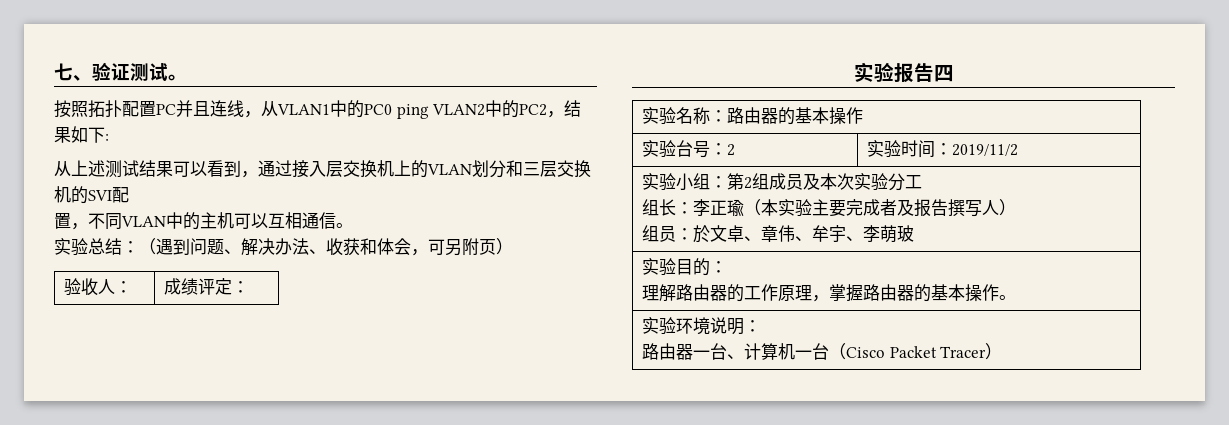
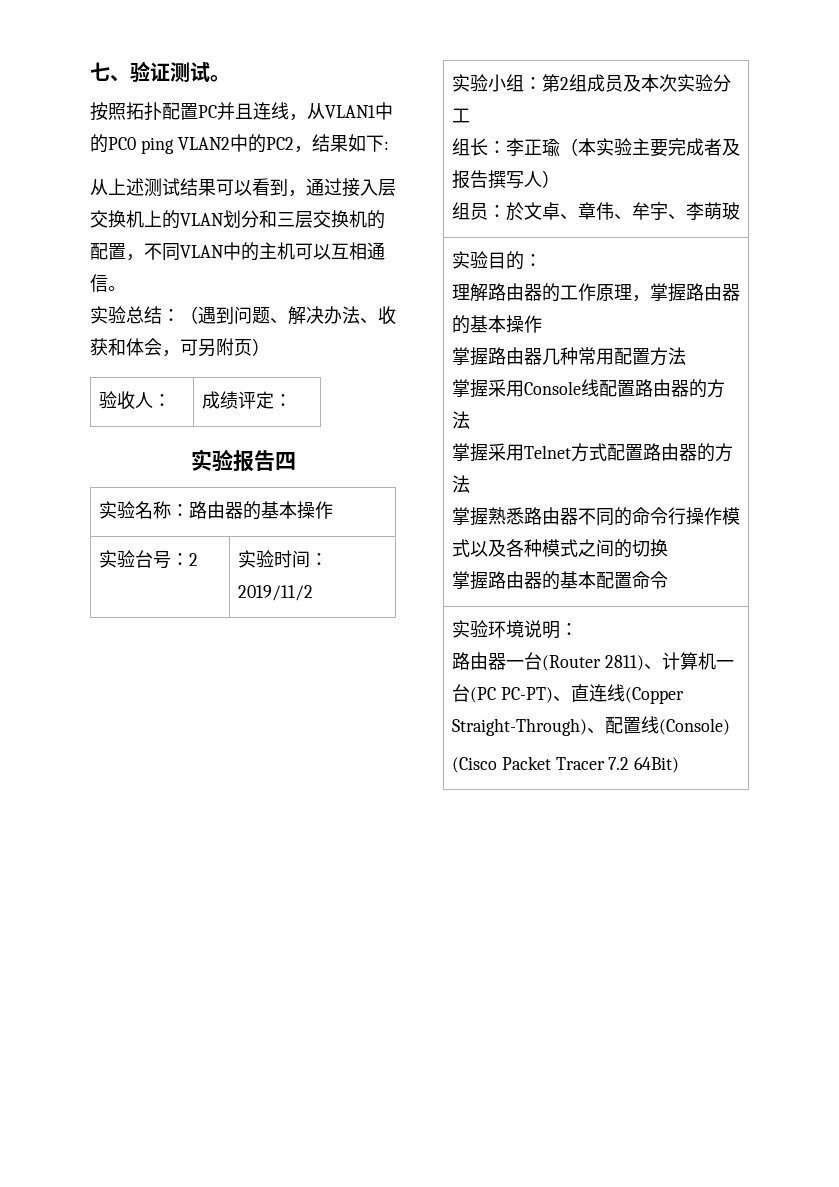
- 从上述测试结果可以看到，通过接入层交换机上的VLAN划分和三层交换机的SVI配
- 置，不同VLAN中的主机可以互相通信。
+ 从上述测试结果可以看到，通过接入层交换机上的VLAN划分和三层交换机的配置，不同VLAN中的主机可以互相通信。
- 理解路由器的工作原理，掌握路由器的基本操作。
+ 理解路由器的工作原理，掌握路由器的基本操作
+ 掌握路由器几种常用配置方法
+ 掌握采用Console线配置路由器的方法
+ 掌握采用Telnet方式配置路由器的方法
+ 掌握熟悉路由器不同的命令行操作模式以及各种模式之间的切换
+ 掌握路由器的基本配置命令
  实验环境说明：
- 路由器一台、计算机一台（Cisco Packet Tracer）
+ 路由器一台(Router 2811)、计算机一台(PC PC-PT)、直连线(Copper Straight-Through)、配置线(Console)
+ (Cisco Packet Tracer 7.2 64Bit)

